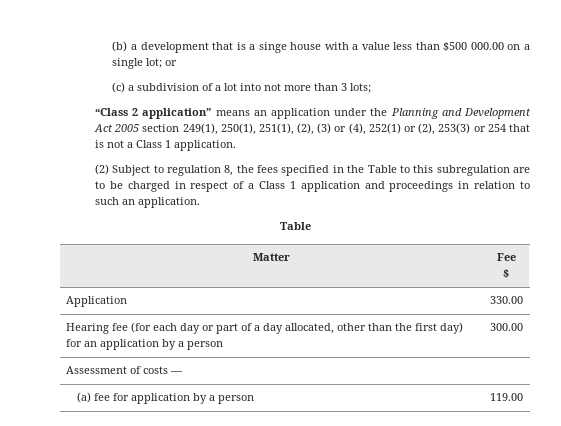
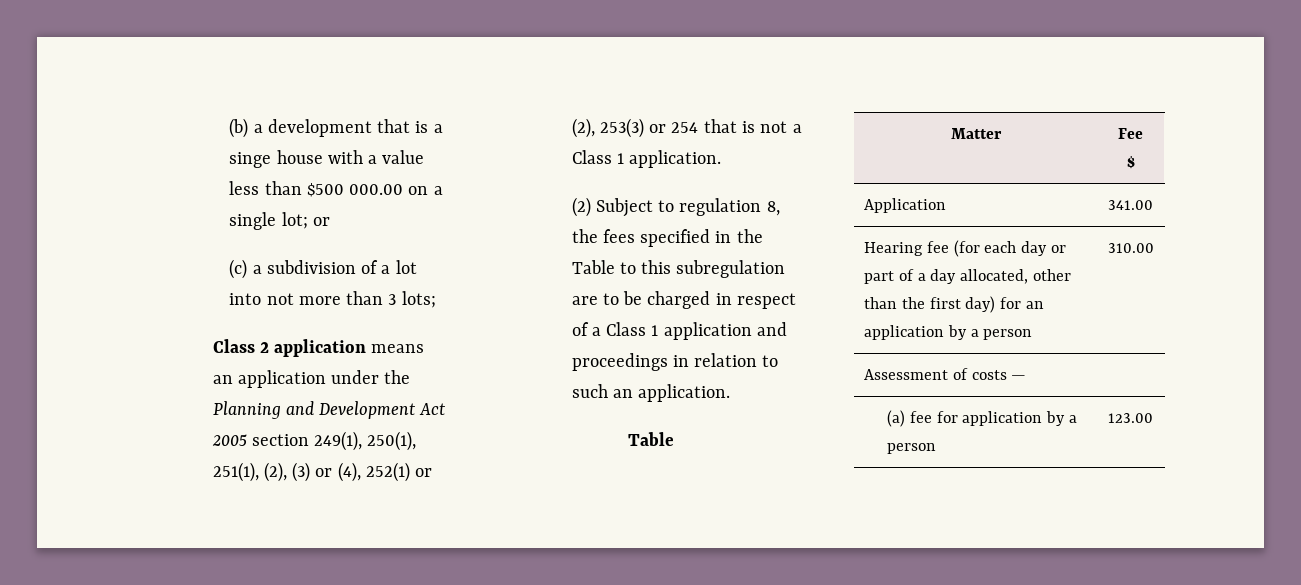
- “Class 2 application” means an application under the Planning and Development Act 2005 section 249(1), 250(1), 251(1), (2), (3) or (4), 252(1) or (2), 253(3) or 254 that is not a Class 1 application.
+ Class 2 application means an application under the Planning and Development Act 2005 section 249(1), 250(1), 251(1), (2), (3) or (4), 252(1) or (2), 253(3) or 254 that is not a Class 1 application.
- Application | 330.00
+ Application | 341.00
- Hearing fee (for each day or part of a day allocated, other than the first day) for an application by a person | 300.00
+ Hearing fee (for each day or part of a day allocated, other than the first day) for an application by a person | 310.00
- (a) fee for application by a person | 119.00
+ (a) fee for application by a person | 123.00

